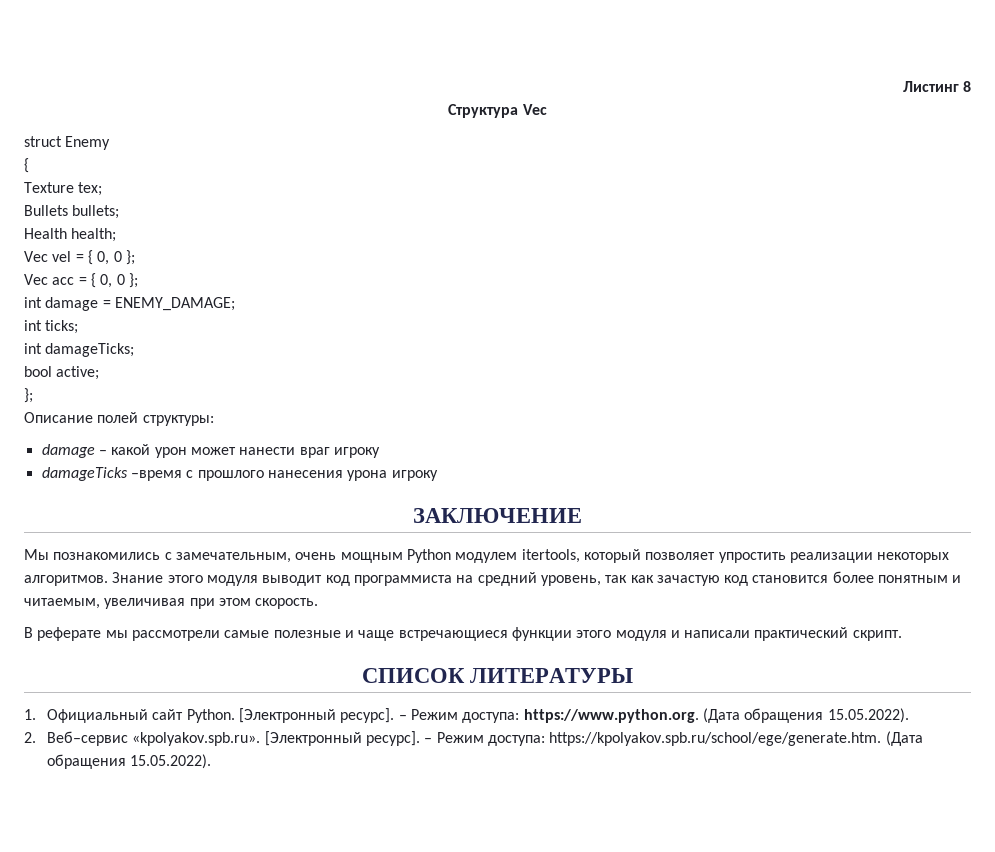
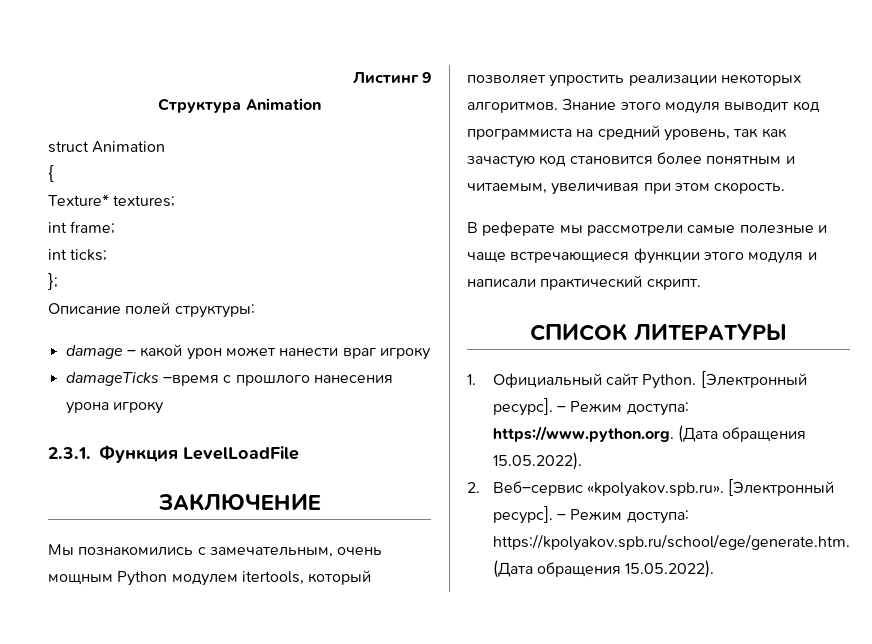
- Листинг 8
+ Листинг 9
- Структура Vec
+ Структура Animation
- struct Enemy
+ struct Animation
- Texture tex;
- Bullets bullets;
- Health health;
- Vec vel = { 0, 0 };
- Vec acc = { 0, 0 };
- int damage = ENEMY_DAMAGE;
+ Texture* textures;
+ int frame;
  int ticks;
- int damageTicks;
- bool active;
+ 2.3.1. Функция LevelLoadFile

